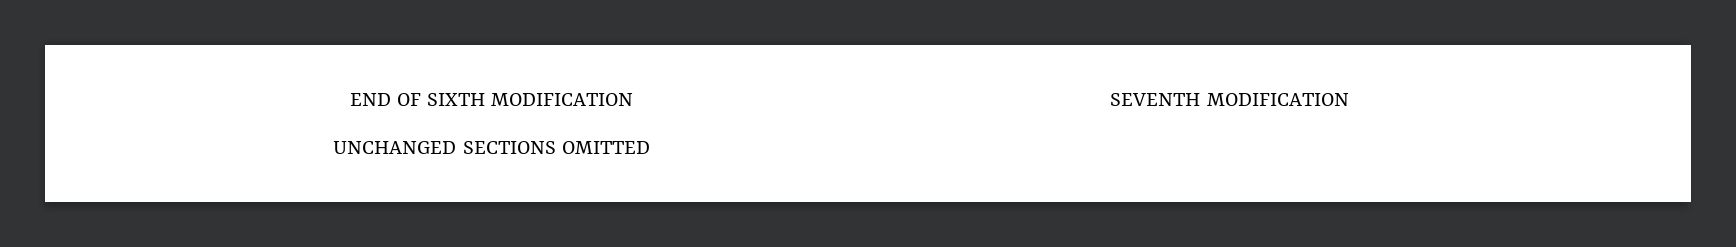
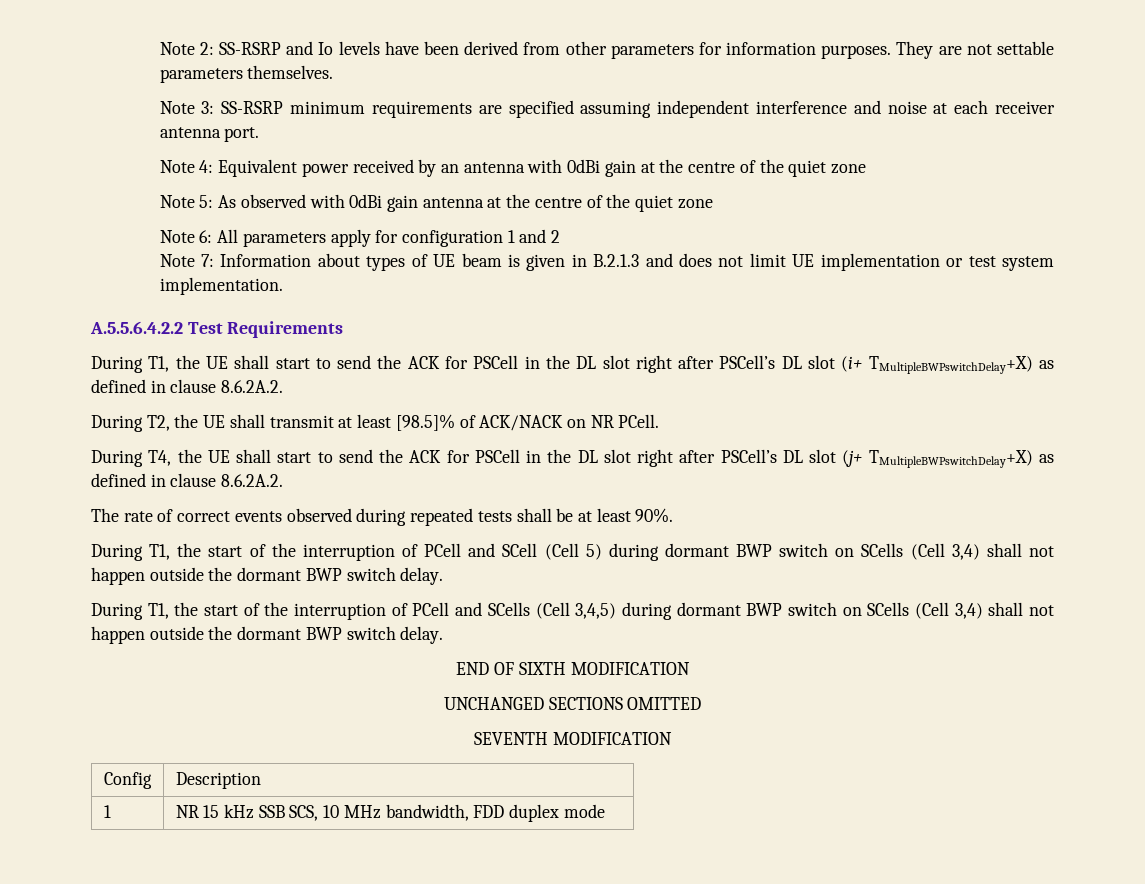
+ Note 2: SS-RSRP and Io levels have been derived from other parameters for information purposes. They are not settable parameters themselves.
+ Note 3: SS-RSRP minimum requirements are specified assuming independent interference and noise at each receiver antenna port.
+ Note 4: Equivalent power received by an antenna with 0dBi gain at the centre of the quiet zone
+ Note 5: As observed with 0dBi gain antenna at the centre of the quiet zone
+ Note 6: All parameters apply for configuration 1 and 2
+ Note 7: Information about types of UE beam is given in B.2.1.3 and does not limit UE implementation or test system implementation.
+ A.5.5.6.4.2.2 Test Requirements
+ During T1, the UE shall start to send the ACK for PSCell in the DL slot right after PSCell’s DL slot (i+ TMultipleBWPswitchDelay+X) as defined in clause 8.6.2A.2.
+ During T2, the UE shall transmit at least [98.5]% of ACK/NACK on NR PCell.
+ During T4, the UE shall start to send the ACK for PSCell in the DL slot right after PSCell’s DL slot (j+ TMultipleBWPswitchDelay+X) as defined in clause 8.6.2A.2.
+ The rate of correct events observed during repeated tests shall be at least 90%.
+ During T1, the start of the interruption of PCell and SCell (Cell 5) during dormant BWP switch on SCells (Cell 3,4) shall not happen outside the dormant BWP switch delay.
+ During T1, the start of the interruption of PCell and SCells (Cell 3,4,5) during dormant BWP switch on SCells (Cell 3,4) shall not happen outside the dormant BWP switch delay.
+ Config | Description
+ 1 | NR 15 kHz SSB SCS, 10 MHz bandwidth, FDD duplex mode

